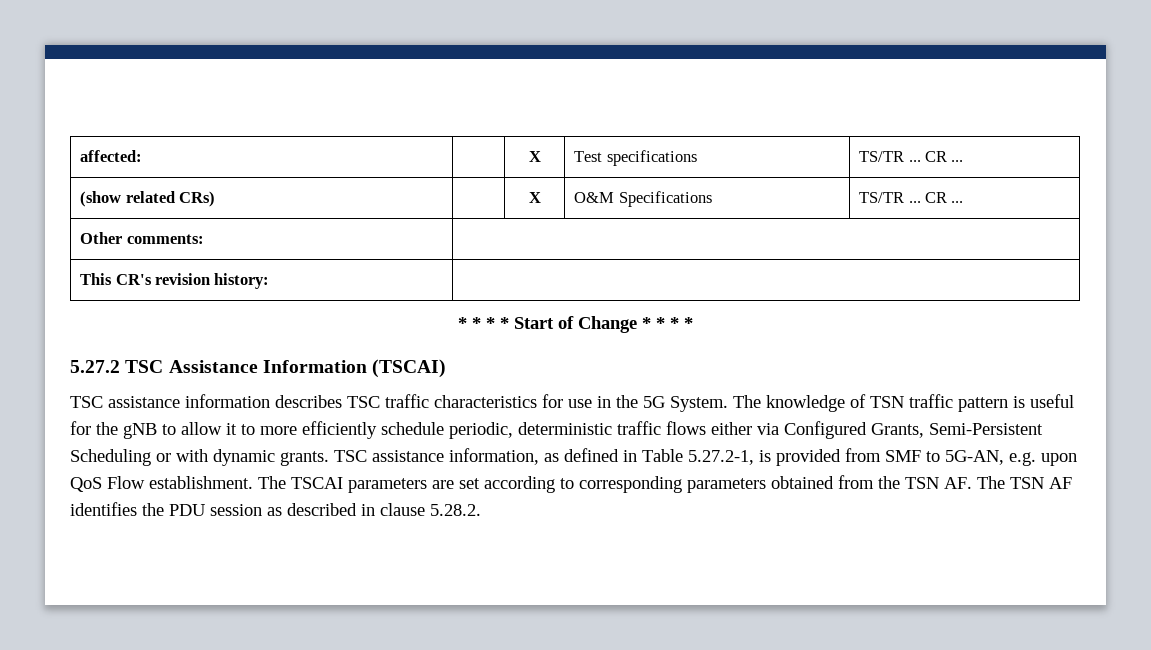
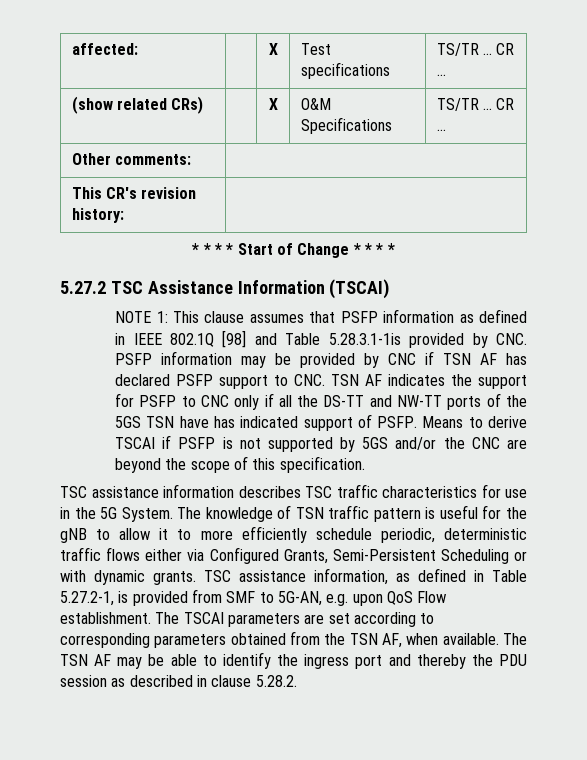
+ NOTE 1: This clause assumes that PSFP information as defined in IEEE 802.1Q [98] and Table 5.28.3.1-1is provided by CNC. PSFP information may be provided by CNC if TSN AF has declared PSFP support to CNC. TSN AF indicates the support for PSFP to CNC only if all the DS-TT and NW-TT ports of the 5GS TSN have has indicated support of PSFP. Means to derive TSCAI if PSFP is not supported by 5GS and/or the CNC are beyond the scope of this specification.
- The TSCAI parameters are set according to corresponding parameters obtained from the TSN AF. The TSN AF identifies the PDU session as described in clause 5.28.2.
+ The TSCAI parameters are set according to corresponding parameters obtained from the TSN AF, when available. The TSN AF may be able to identify the ingress port and thereby the PDU session as described in clause 5.28.2.

